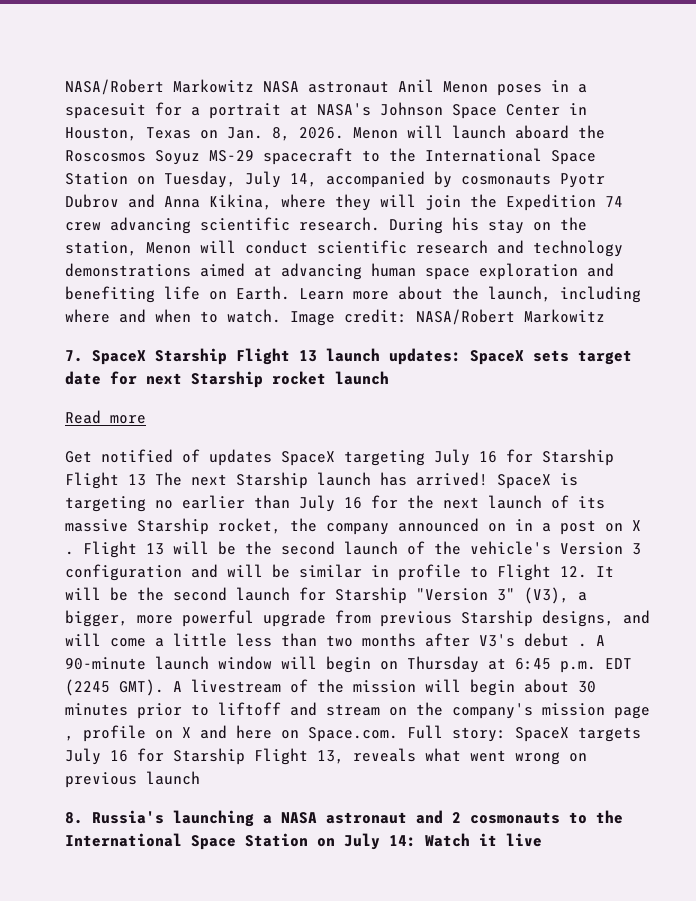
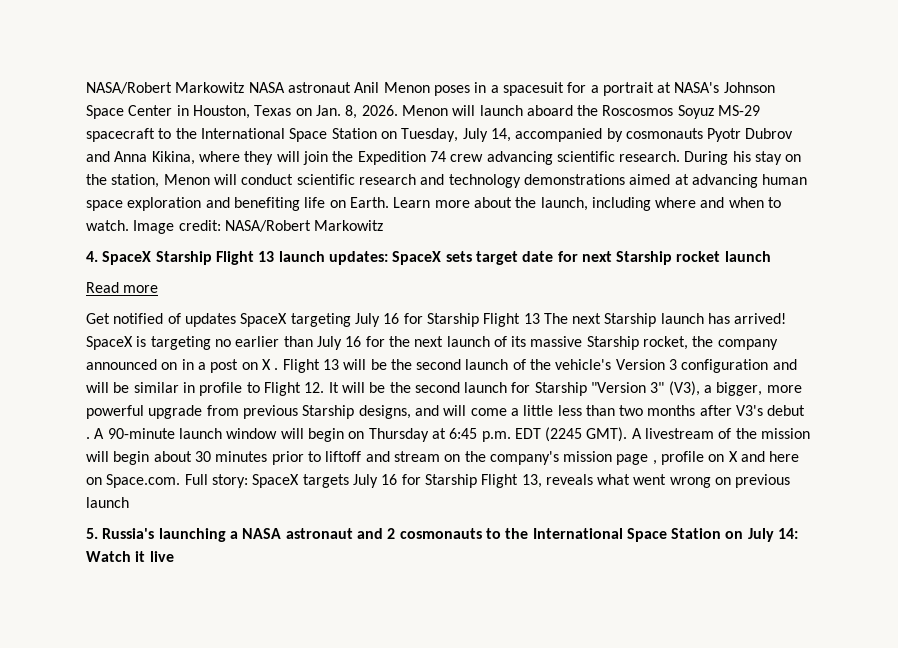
- 7. SpaceX Starship Flight 13 launch updates: SpaceX sets target date for next Starship rocket launch
+ 4. SpaceX Starship Flight 13 launch updates: SpaceX sets target date for next Starship rocket launch
- 8. Russia's launching a NASA astronaut and 2 cosmonauts to the International Space Station on July 14: Watch it live
+ 5. Russia's launching a NASA astronaut and 2 cosmonauts to the International Space Station on July 14: Watch it live

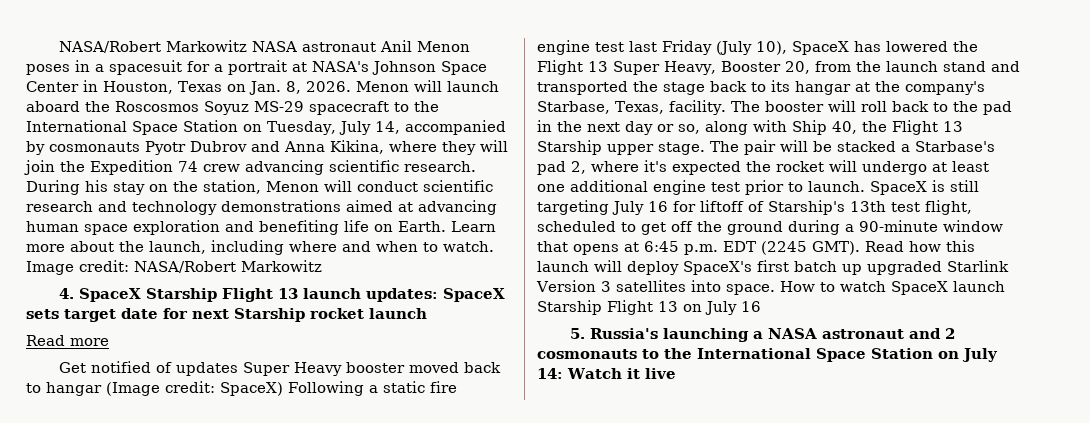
- Get notified of updates SpaceX targeting July 16 for Starship Flight 13 The next Starship launch has arrived! SpaceX is targeting no earlier than July 16 for the next launch of its massive Starship rocket, the company announced on in a post on X . Flight 13 will be the second launch of the vehicle's Version 3 configuration and will be similar in profile to Flight 12. It will be the second launch for Starship "Version 3" (V3), a bigger, more powerful upgrade from previous Starship designs, and will come a little less than two months after V3's debut . A 90-minute launch window will begin on Thursday at 6:45 p.m. EDT (2245 GMT).
+ Get notified of updates Super Heavy booster moved back to hangar (Image credit: SpaceX) Following a static fire engine test last Friday (July 10), SpaceX has lowered the Flight 13 Super Heavy, Booster 20, from the launch stand and transported the stage back to its hangar at the company's Starbase, Texas, facility. The booster will roll back to the pad in the next day or so, along with Ship 40, the Flight 13 Starship upper stage. The pair will be stacked a Starbase's pad 2, where it's expected the rocket will undergo at least one additional engine test prior to launch. SpaceX is still targeting July 16 for liftoff of Starship's 13th test flight, scheduled to get off the ground during a 90-minute window that opens at 6:45 p.m. EDT (2245 GMT).
- A livestream of the mission will begin about 30 minutes prior to liftoff and stream on the company's mission page , profile on X and here on Space.com. Full story: SpaceX targets July 16 for Starship Flight 13, reveals what went wrong on previous launch
+ Read how this launch will deploy SpaceX's first batch up upgraded Starlink Version 3 satellites into space. How to watch SpaceX launch Starship Flight 13 on July 16

